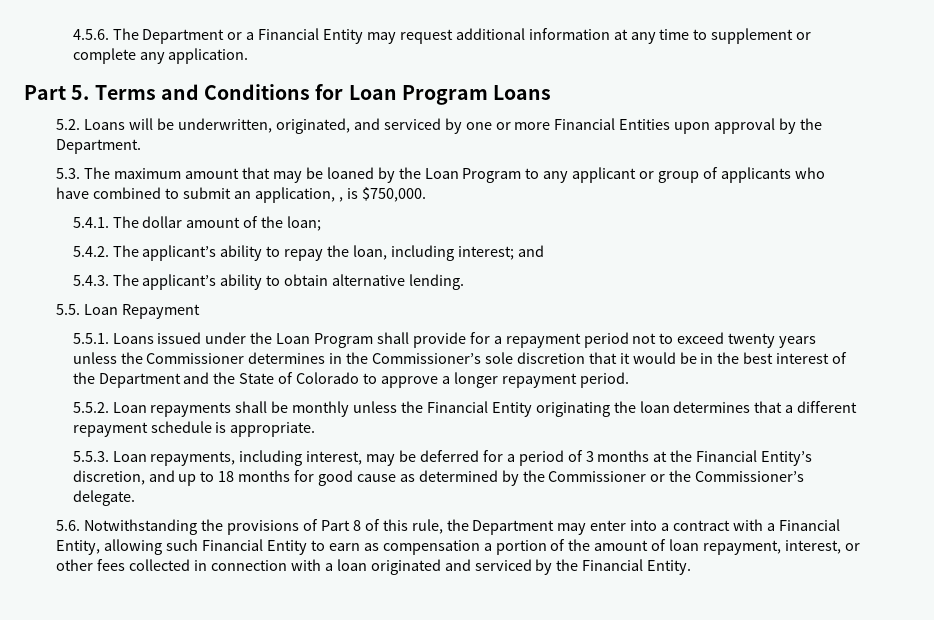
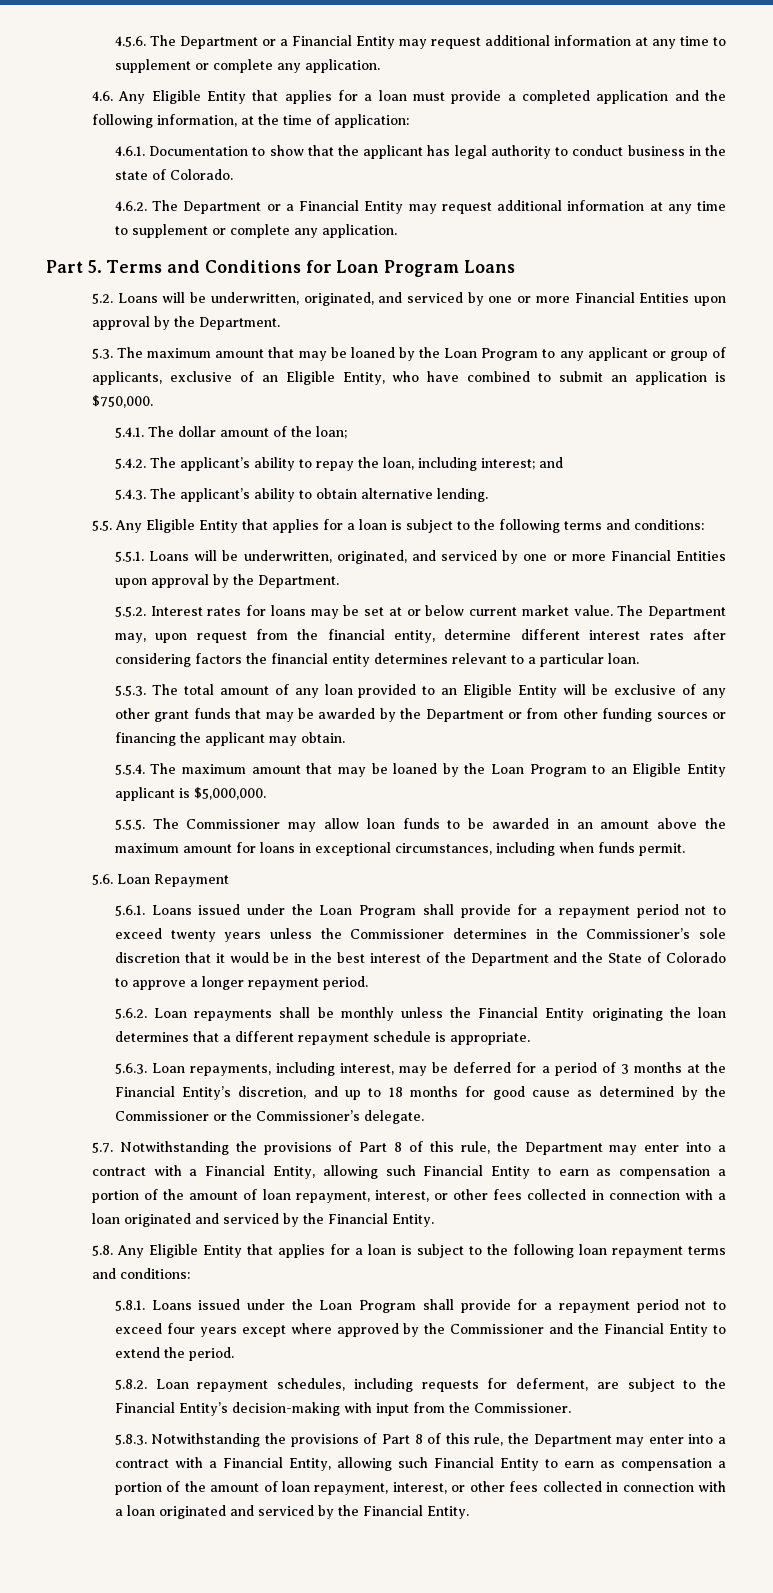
+ 4.6. Any Eligible Entity that applies for a loan must provide a completed application and the following information, at the time of application:
+ 4.6.1. Documentation to show that the applicant has legal authority to conduct business in the state of Colorado.
+ 4.6.2. The Department or a Financial Entity may request additional information at any time to supplement or complete any application.
- 5.3. The maximum amount that may be loaned by the Loan Program to any applicant or group of applicants who have combined to submit an application, , is $750,000.
+ 5.3. The maximum amount that may be loaned by the Loan Program to any applicant or group of applicants, exclusive of an Eligible Entity, who have combined to submit an application is $750,000.
- 5.5. Loan Repayment
+ 5.5. Any Eligible Entity that applies for a loan is subject to the following terms and conditions:
+ 5.5.1. Loans will be underwritten, originated, and serviced by one or more Financial Entities upon approval by the Department.
+ 5.5.2. Interest rates for loans may be set at or below current market value. The Department may, upon request from the financial entity, determine different interest rates after considering factors the financial entity determines relevant to a particular loan.
+ 5.5.3. The total amount of any loan provided to an Eligible Entity will be exclusive of any other grant funds that may be awarded by the Department or from other funding sources or financing the applicant may obtain.
+ 5.5.4. The maximum amount that may be loaned by the Loan Program to an Eligible Entity applicant is $5,000,000.
+ 5.5.5. The Commissioner may allow loan funds to be awarded in an amount above the maximum amount for loans in exceptional circumstances, including when funds permit.
+ 5.6. Loan Repayment
- 5.5.1. Loans issued under the Loan Program shall provide for a repayment period not to exceed twenty years unless the Commissioner determines in the Commissioner’s sole discretion that it would be in the best interest of the Department and the State of Colorado to approve a longer repayment period.
+ 5.6.1. Loans issued under the Loan Program shall provide for a repayment period not to exceed twenty years unless the Commissioner determines in the Commissioner’s sole discretion that it would be in the best interest of the Department and the State of Colorado to approve a longer repayment period.
- 5.5.2. Loan repayments shall be monthly unless the Financial Entity originating the loan determines that a different repayment schedule is appropriate.
+ 5.6.2. Loan repayments shall be monthly unless the Financial Entity originating the loan determines that a different repayment schedule is appropriate.
- 5.5.3. Loan repayments, including interest, may be deferred for a period of 3 months at the Financial Entity’s discretion, and up to 18 months for good cause as determined by the Commissioner or the Commissioner’s delegate.
+ 5.6.3. Loan repayments, including interest, may be deferred for a period of 3 months at the Financial Entity’s discretion, and up to 18 months for good cause as determined by the Commissioner or the Commissioner’s delegate.
- 5.6. Notwithstanding the provisions of Part 8 of this rule, the Department may enter into a contract with a Financial Entity, allowing such Financial Entity to earn as compensation a portion of the amount of loan repayment, interest, or other fees collected in connection with a loan originated and serviced by the Financial Entity.
+ 5.7. Notwithstanding the provisions of Part 8 of this rule, the Department may enter into a contract with a Financial Entity, allowing such Financial Entity to earn as compensation a portion of the amount of loan repayment, interest, or other fees collected in connection with a loan originated and serviced by the Financial Entity.
+ 5.8. Any Eligible Entity that applies for a loan is subject to the following loan repayment terms and conditions:
+ 5.8.1. Loans issued under the Loan Program shall provide for a repayment period not to exceed four years except where approved by the Commissioner and the Financial Entity to extend the period.
+ 5.8.2. Loan repayment schedules, including requests for deferment, are subject to the Financial Entity’s decision-making with input from the Commissioner.
+ 5.8.3. Notwithstanding the provisions of Part 8 of this rule, the Department may enter into a contract with a Financial Entity, allowing such Financial Entity to earn as compensation a portion of the amount of loan repayment, interest, or other fees collected in connection with a loan originated and serviced by the Financial Entity.

